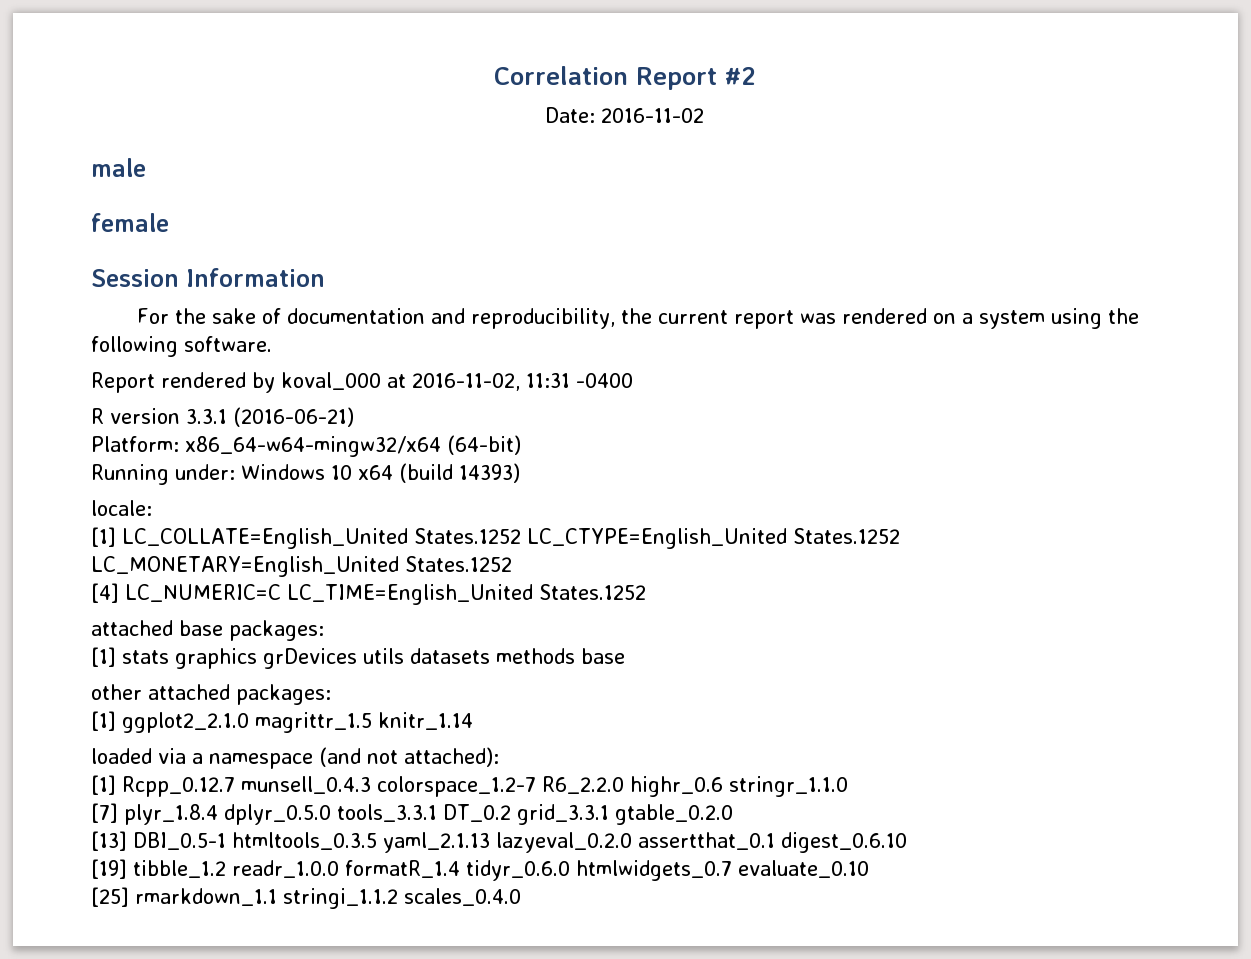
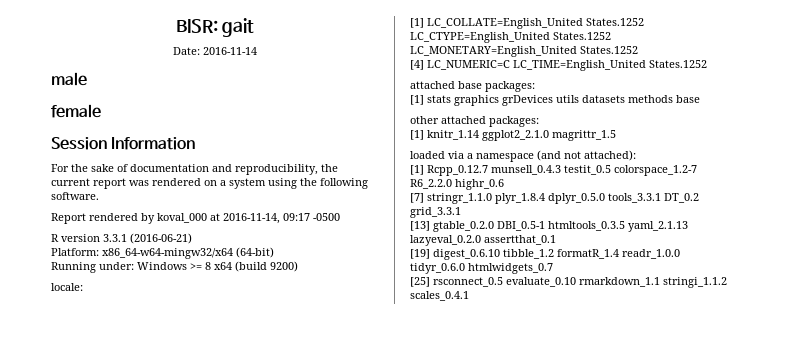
- Correlation Report #2
+ BISR: gait
- Date: 2016-11-02
+ Date: 2016-11-14
- Report rendered by koval_000 at 2016-11-02, 11:31 -0400
+ Report rendered by koval_000 at 2016-11-14, 09:17 -0500
- Running under: Windows 10 x64 (build 14393)
+ Running under: Windows >= 8 x64 (build 9200)
- [1] ggplot2_2.1.0 magrittr_1.5 knitr_1.14
+ [1] knitr_1.14 ggplot2_2.1.0 magrittr_1.5
- [1] Rcpp_0.12.7 munsell_0.4.3 colorspace_1.2-7 R6_2.2.0 highr_0.6 stringr_1.1.0
+ [1] Rcpp_0.12.7 munsell_0.4.3 testit_0.5 colorspace_1.2-7 R6_2.2.0 highr_0.6
- [7] plyr_1.8.4 dplyr_0.5.0 tools_3.3.1 DT_0.2 grid_3.3.1 gtable_0.2.0
+ [7] stringr_1.1.0 plyr_1.8.4 dplyr_0.5.0 tools_3.3.1 DT_0.2 grid_3.3.1
- [13] DBI_0.5-1 htmltools_0.3.5 yaml_2.1.13 lazyeval_0.2.0 assertthat_0.1 digest_0.6.10
+ [13] gtable_0.2.0 DBI_0.5-1 htmltools_0.3.5 yaml_2.1.13 lazyeval_0.2.0 assertthat_0.1
- [19] tibble_1.2 readr_1.0.0 formatR_1.4 tidyr_0.6.0 htmlwidgets_0.7 evaluate_0.10
+ [19] digest_0.6.10 tibble_1.2 formatR_1.4 readr_1.0.0 tidyr_0.6.0 htmlwidgets_0.7
- [25] rmarkdown_1.1 stringi_1.1.2 scales_0.4.0
+ [25] rsconnect_0.5 evaluate_0.10 rmarkdown_1.1 stringi_1.1.2 scales_0.4.1

